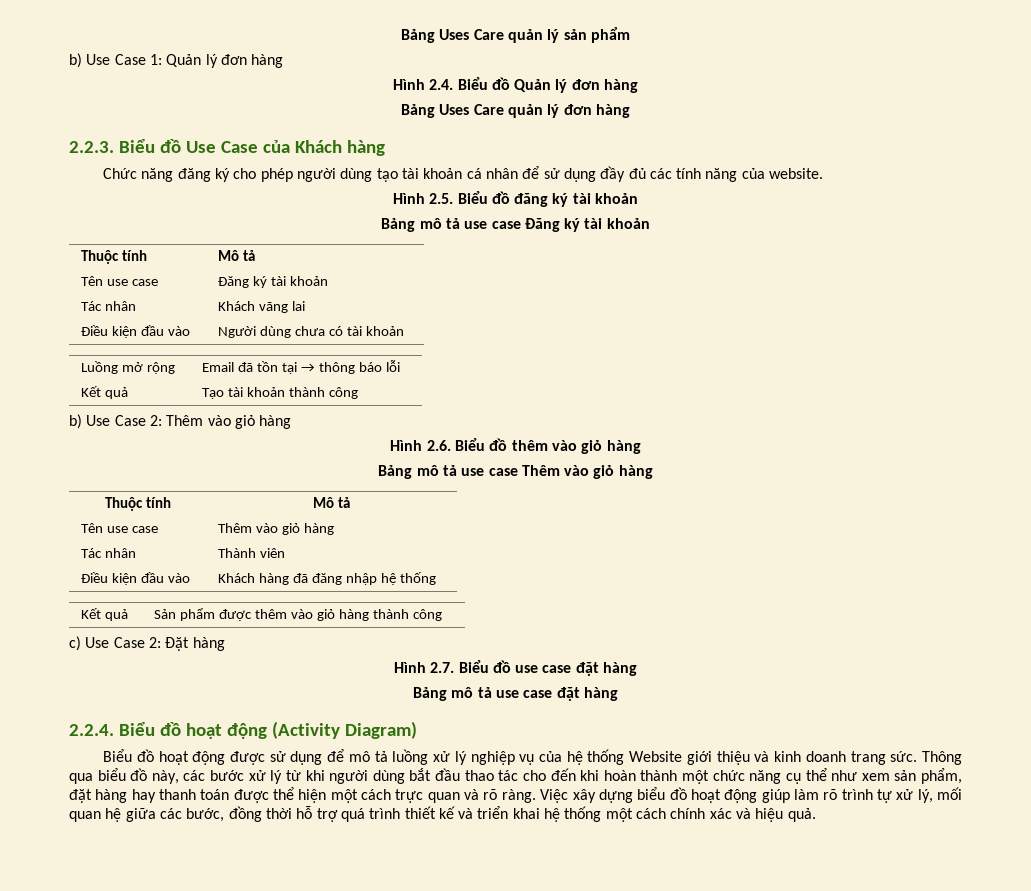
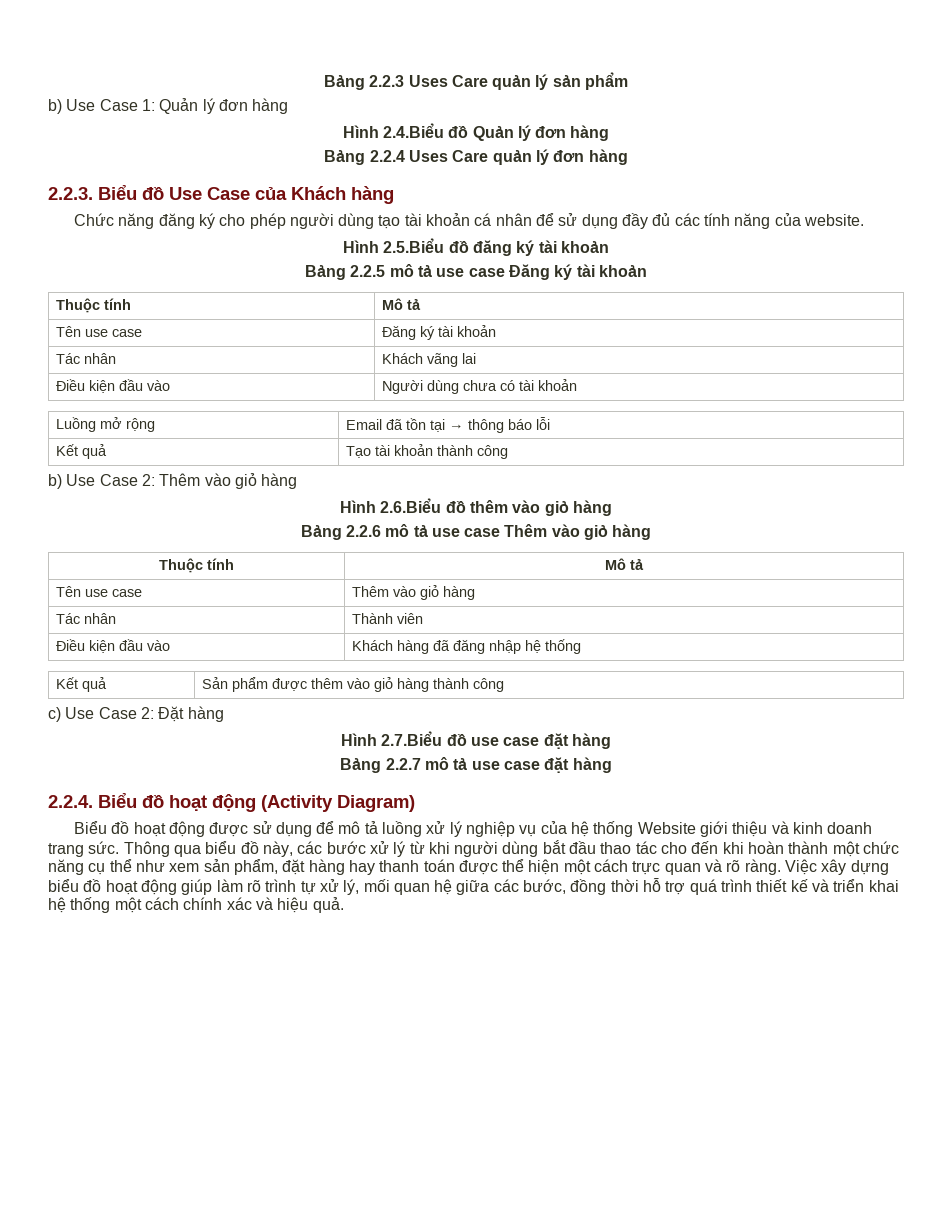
- Bảng Uses Care quản lý sản phẩm
+ Bảng 2.2.3 Uses Care quản lý sản phẩm
- Hình 2.4. Biểu đồ Quản lý đơn hàng
+ Hình 2.4.Biểu đồ Quản lý đơn hàng
- Bảng Uses Care quản lý đơn hàng
+ Bảng 2.2.4 Uses Care quản lý đơn hàng
- Hình 2.5. Biểu đồ đăng ký tài khoản
+ Hình 2.5.Biểu đồ đăng ký tài khoản
- Bảng mô tả use case Đăng ký tài khoản
+ Bảng 2.2.5 mô tả use case Đăng ký tài khoản
- Hình 2.6. Biểu đồ thêm vào giỏ hàng
+ Hình 2.6.Biểu đồ thêm vào giỏ hàng
- Bảng mô tả use case Thêm vào giỏ hàng
+ Bảng 2.2.6 mô tả use case Thêm vào giỏ hàng
- Hình 2.7. Biểu đồ use case đặt hàng
+ Hình 2.7.Biểu đồ use case đặt hàng
- Bảng mô tả use case đặt hàng
+ Bảng 2.2.7 mô tả use case đặt hàng

